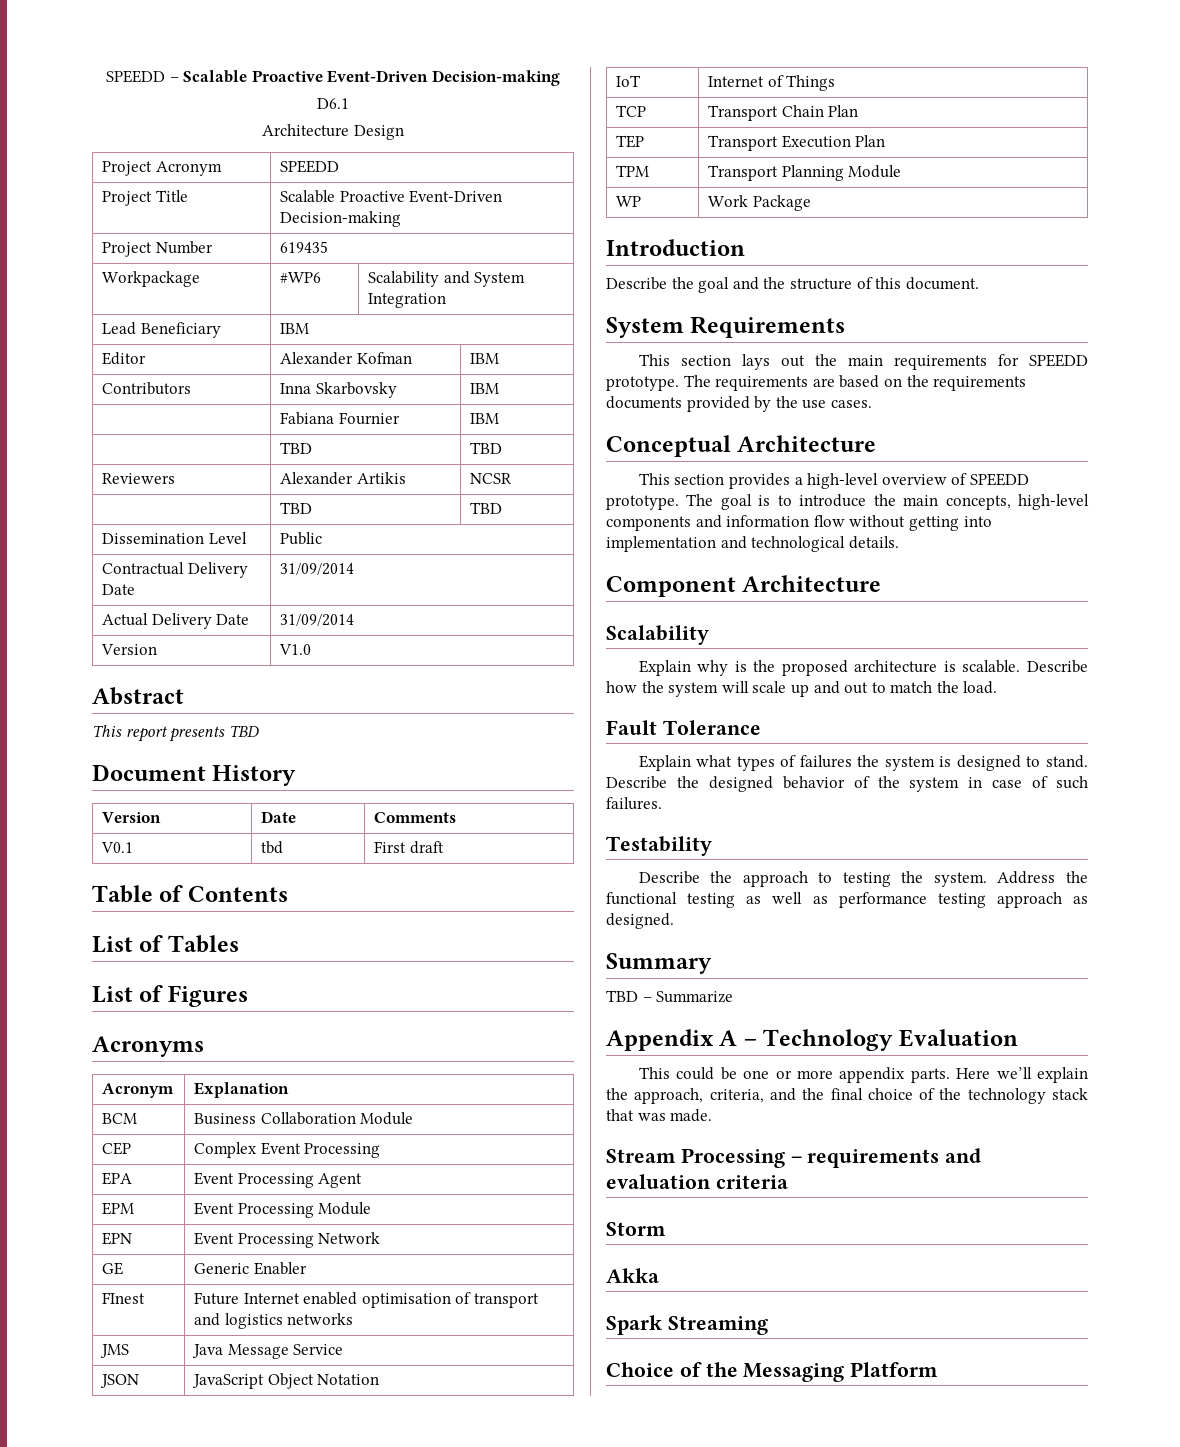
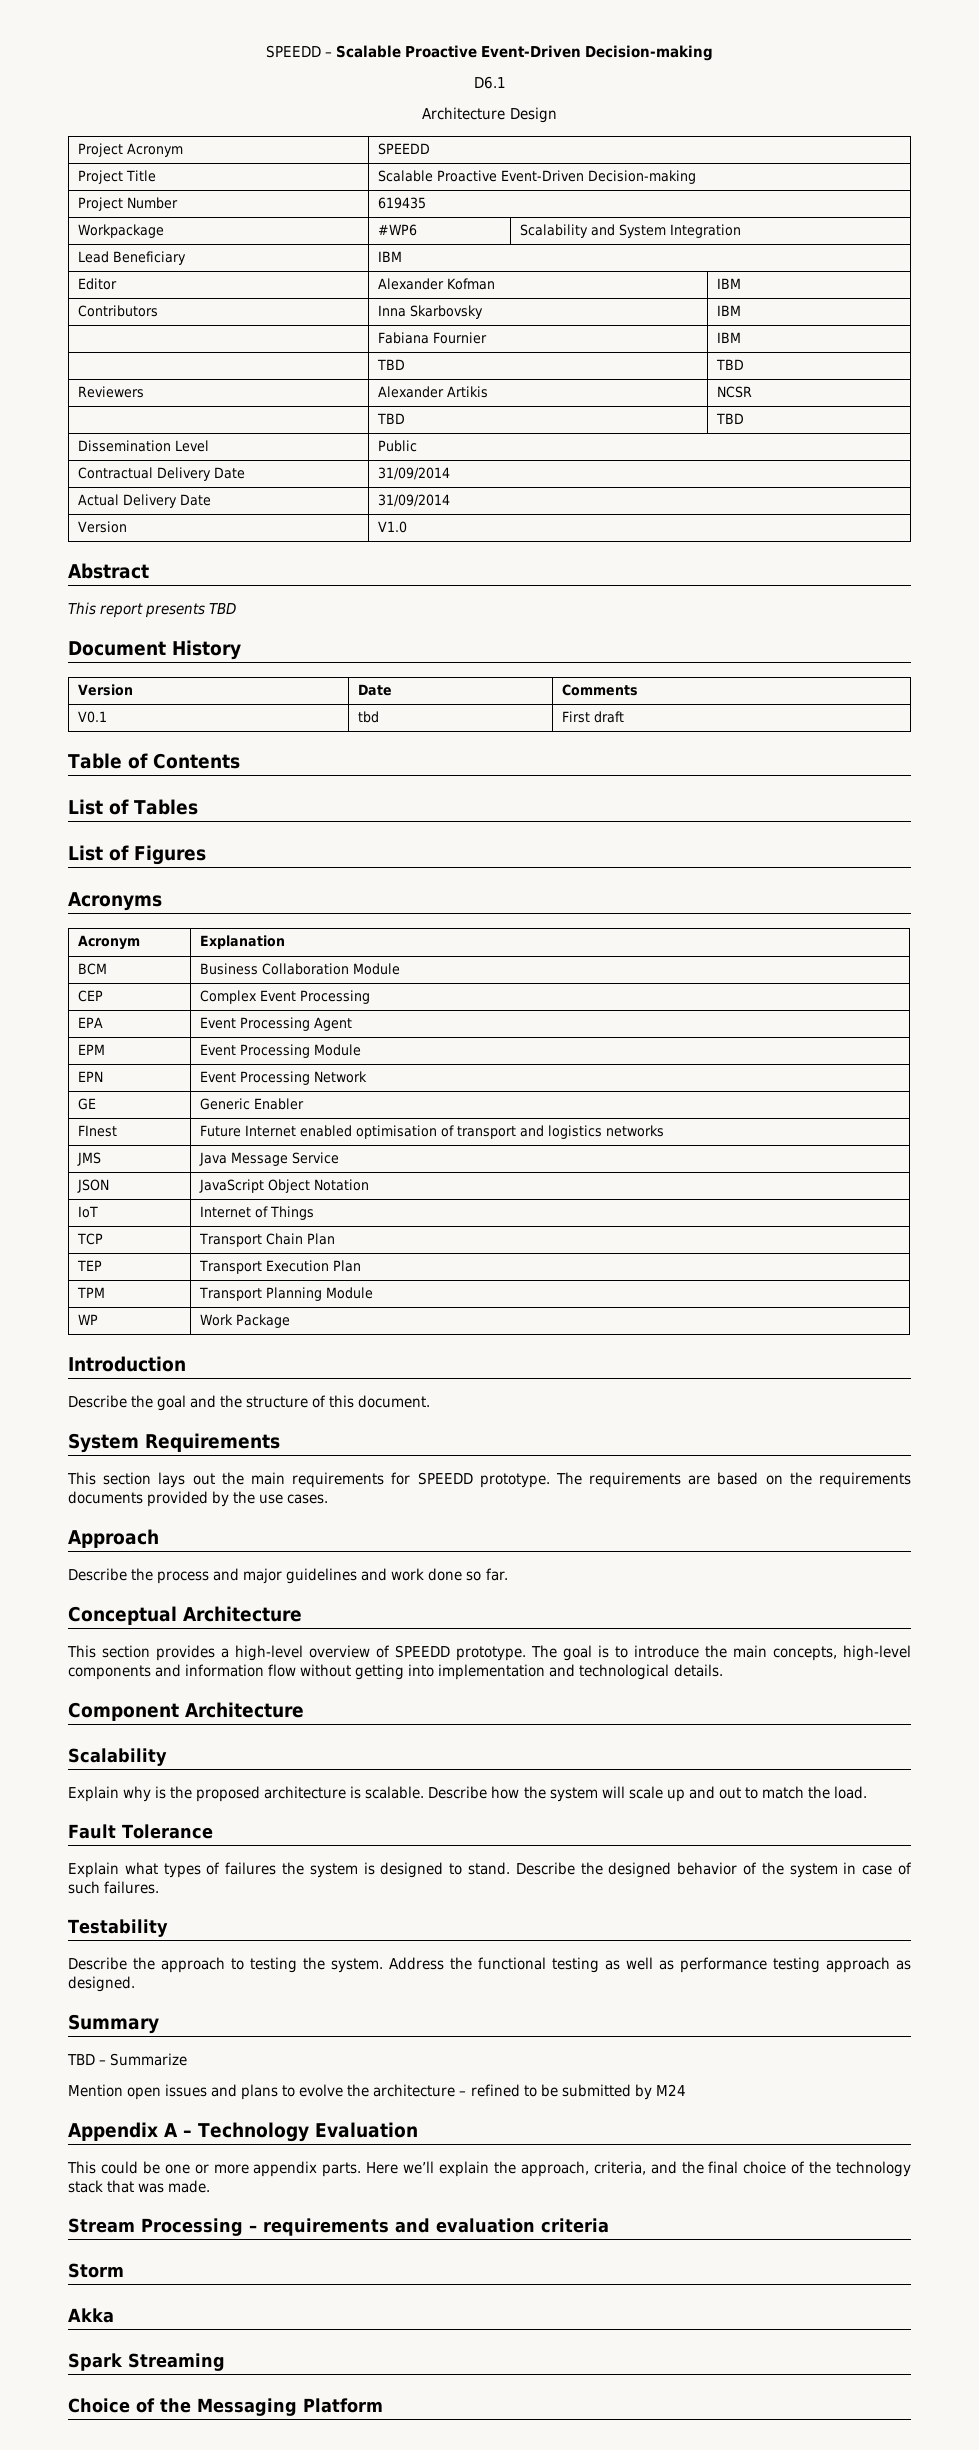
+ Approach
+ Describe the process and major guidelines and work done so far.
+ Mention open issues and plans to evolve the architecture – refined to be submitted by M24

